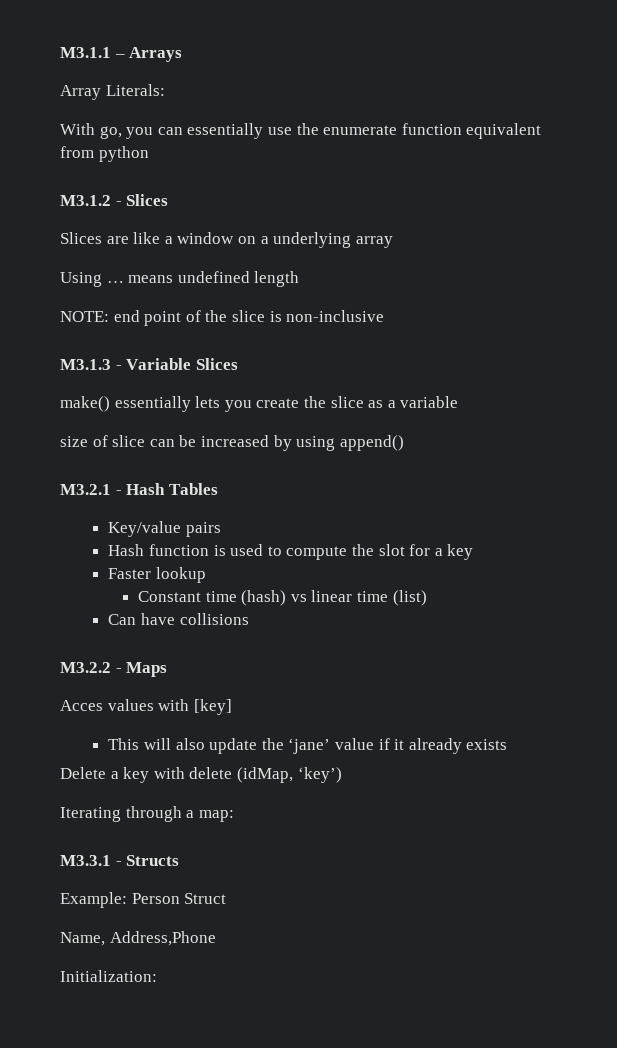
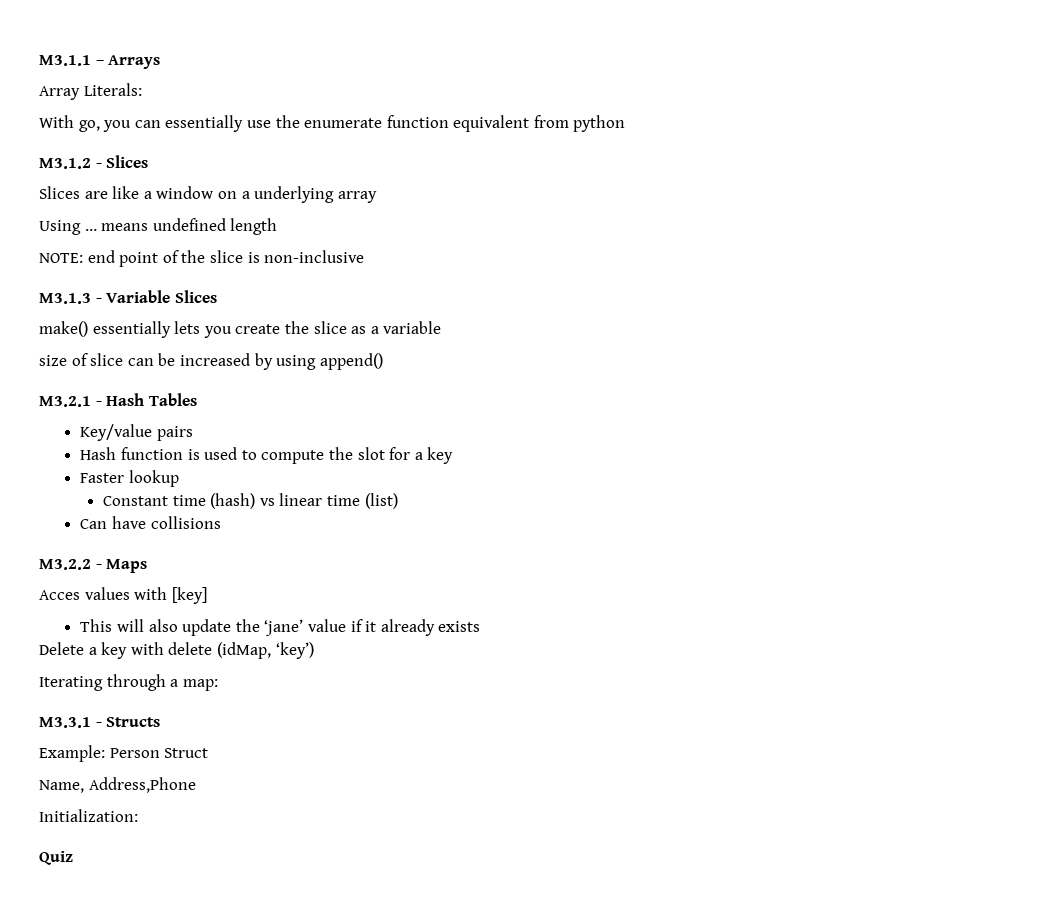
+ Quiz

